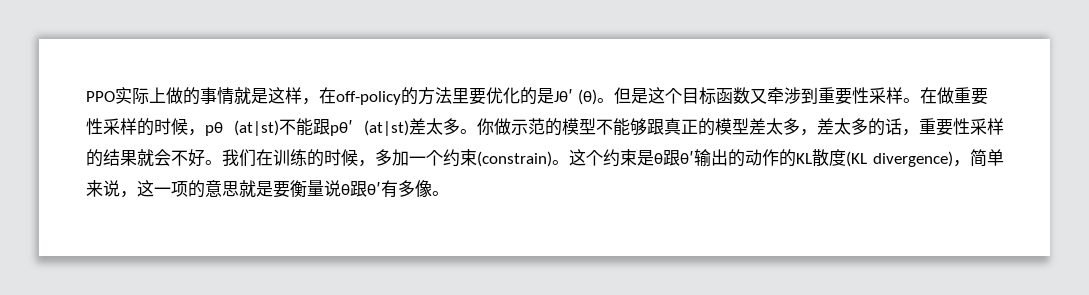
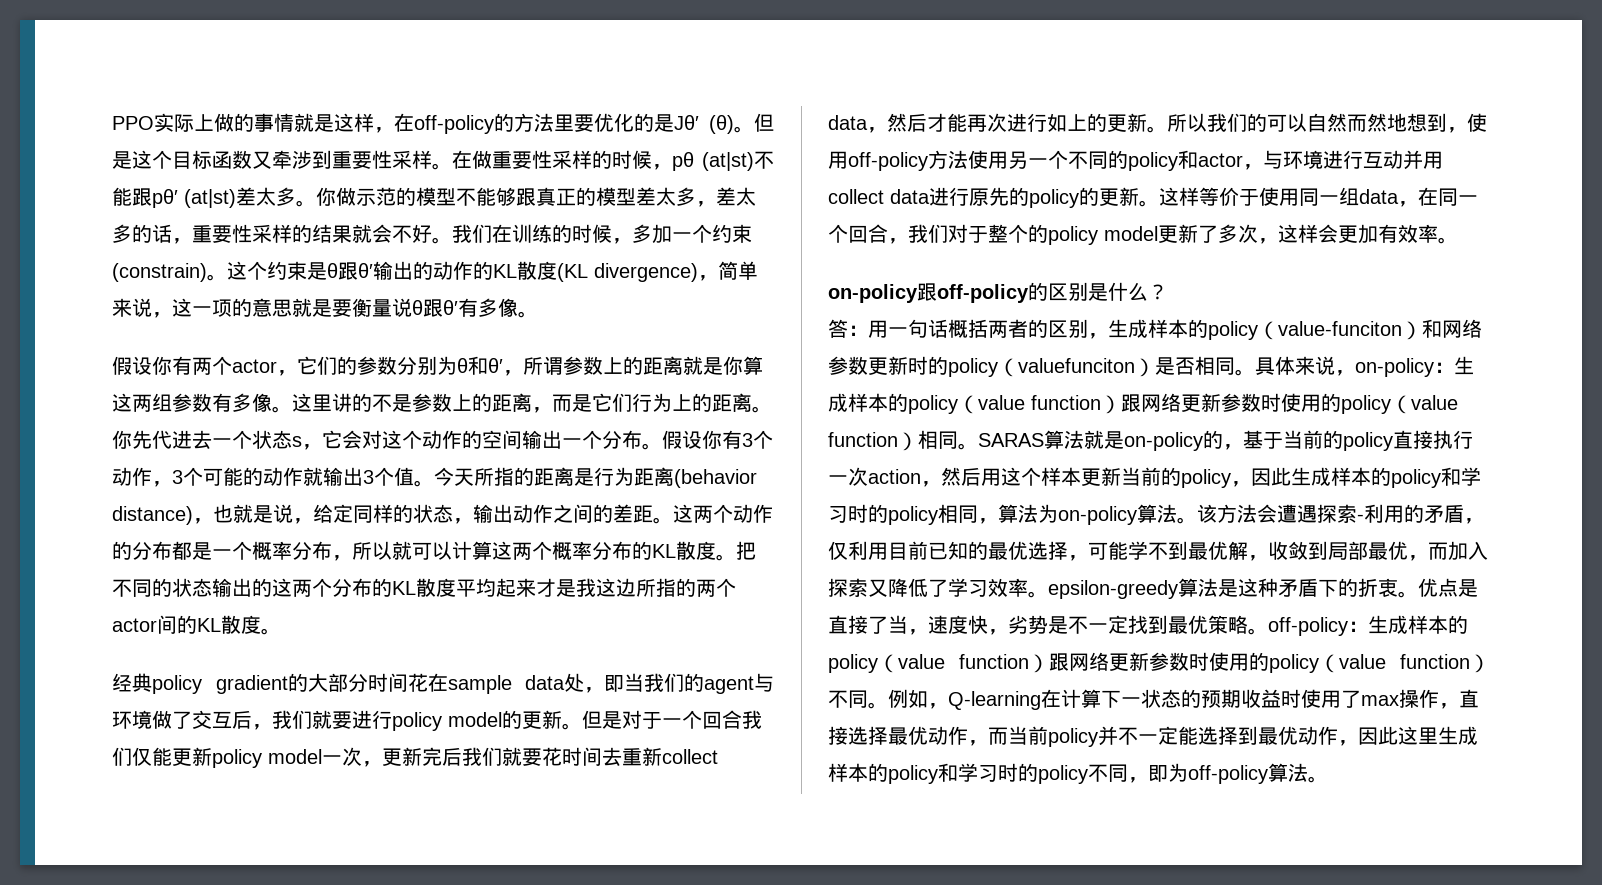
+ 假设你有两个actor，它们的参数分别为θ和θ′，所谓参数上的距离就是你算这两组参数有多像。这里讲的不是参数上的距离，而是它们行为上的距离。你先代进去一个状态s，它会对这个动作的空间输出一个分布。假设你有3个动作，3个可能的动作就输出3个值。今天所指的距离是行为距离(behavior distance)，也就是说，给定同样的状态，输出动作之间的差距。这两个动作的分布都是一个概率分布，所以就可以计算这两个概率分布的KL散度。把不同的状态输出的这两个分布的KL散度平均起来才是我这边所指的两个actor间的KL散度。
+ 经典policy gradient的大部分时间花在sample data处，即当我们的agent与环境做了交互后，我们就要进行policy model的更新。但是对于一个回合我们仅能更新policy model一次，更新完后我们就要花时间去重新collect data，然后才能再次进行如上的更新。所以我们的可以自然而然地想到，使用off-policy方法使用另一个不同的policy和actor，与环境进行互动并用collect data进行原先的policy的更新。这样等价于使用同一组data，在同一个回合，我们对于整个的policy model更新了多次，这样会更加有效率。
+ on-policy跟off-policy的区别是什么？
+ 答：用一句话概括两者的区别，生成样本的policy（value-funciton）和网络参数更新时的policy（valuefunciton）是否相同。具体来说，on-policy：生成样本的policy（value function）跟网络更新参数时使用的policy（value function）相同。SARAS算法就是on-policy的，基于当前的policy直接执行一次action，然后用这个样本更新当前的policy，因此生成样本的policy和学习时的policy相同，算法为on-policy算法。该方法会遭遇探索-利用的矛盾，仅利用目前已知的最优选择，可能学不到最优解，收敛到局部最优，而加入探索又降低了学习效率。epsilon-greedy算法是这种矛盾下的折衷。优点是直接了当，速度快，劣势是不一定找到最优策略。off-policy：生成样本的policy（value function）跟网络更新参数时使用的policy（value function）不同。例如，Q-learning在计算下一状态的预期收益时使用了max操作，直接选择最优动作，而当前policy并不一定能选择到最优动作，因此这里生成样本的policy和学习时的policy不同，即为off-policy算法。

